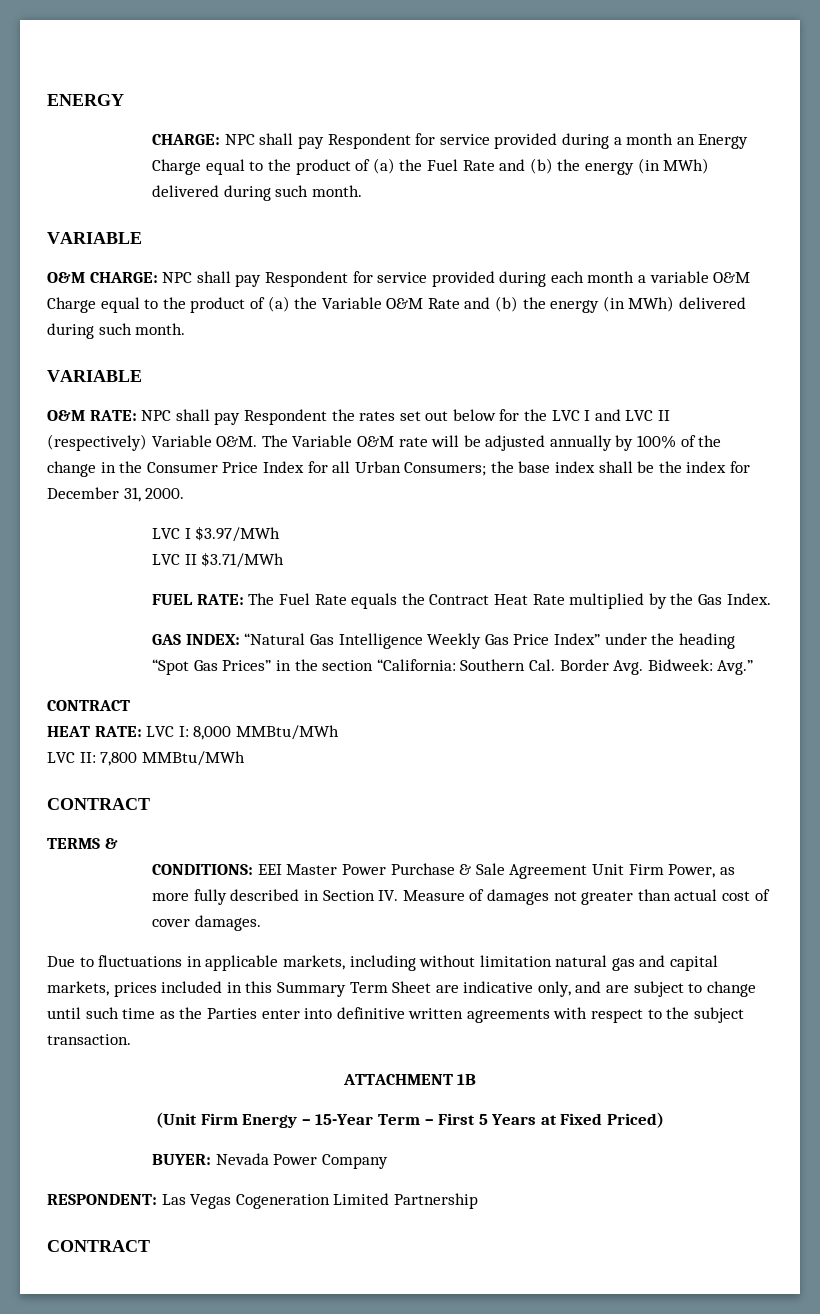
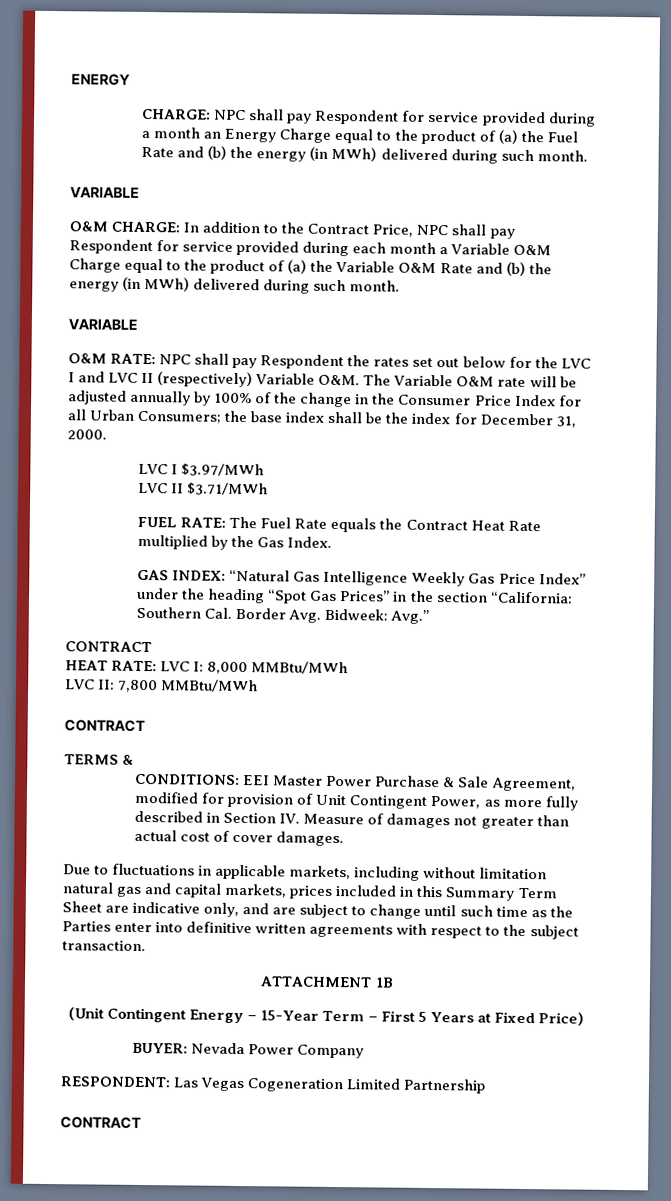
- O&M CHARGE: NPC shall pay Respondent for service provided during each month a variable O&M Charge equal to the product of (a) the Variable O&M Rate and (b) the energy (in MWh) delivered during such month.
+ O&M CHARGE: In addition to the Contract Price, NPC shall pay Respondent for service provided during each month a Variable O&M Charge equal to the product of (a) the Variable O&M Rate and (b) the energy (in MWh) delivered during such month.
- CONDITIONS: EEI Master Power Purchase & Sale Agreement Unit Firm Power, as more fully described in Section IV. Measure of damages not greater than actual cost of cover damages.
+ CONDITIONS: EEI Master Power Purchase & Sale Agreement, modified for provision of Unit Contingent Power, as more fully described in Section IV. Measure of damages not greater than actual cost of cover damages.
- (Unit Firm Energy – 15-Year Term – First 5 Years at Fixed Priced)
+ (Unit Contingent Energy – 15-Year Term – First 5 Years at Fixed Price)

